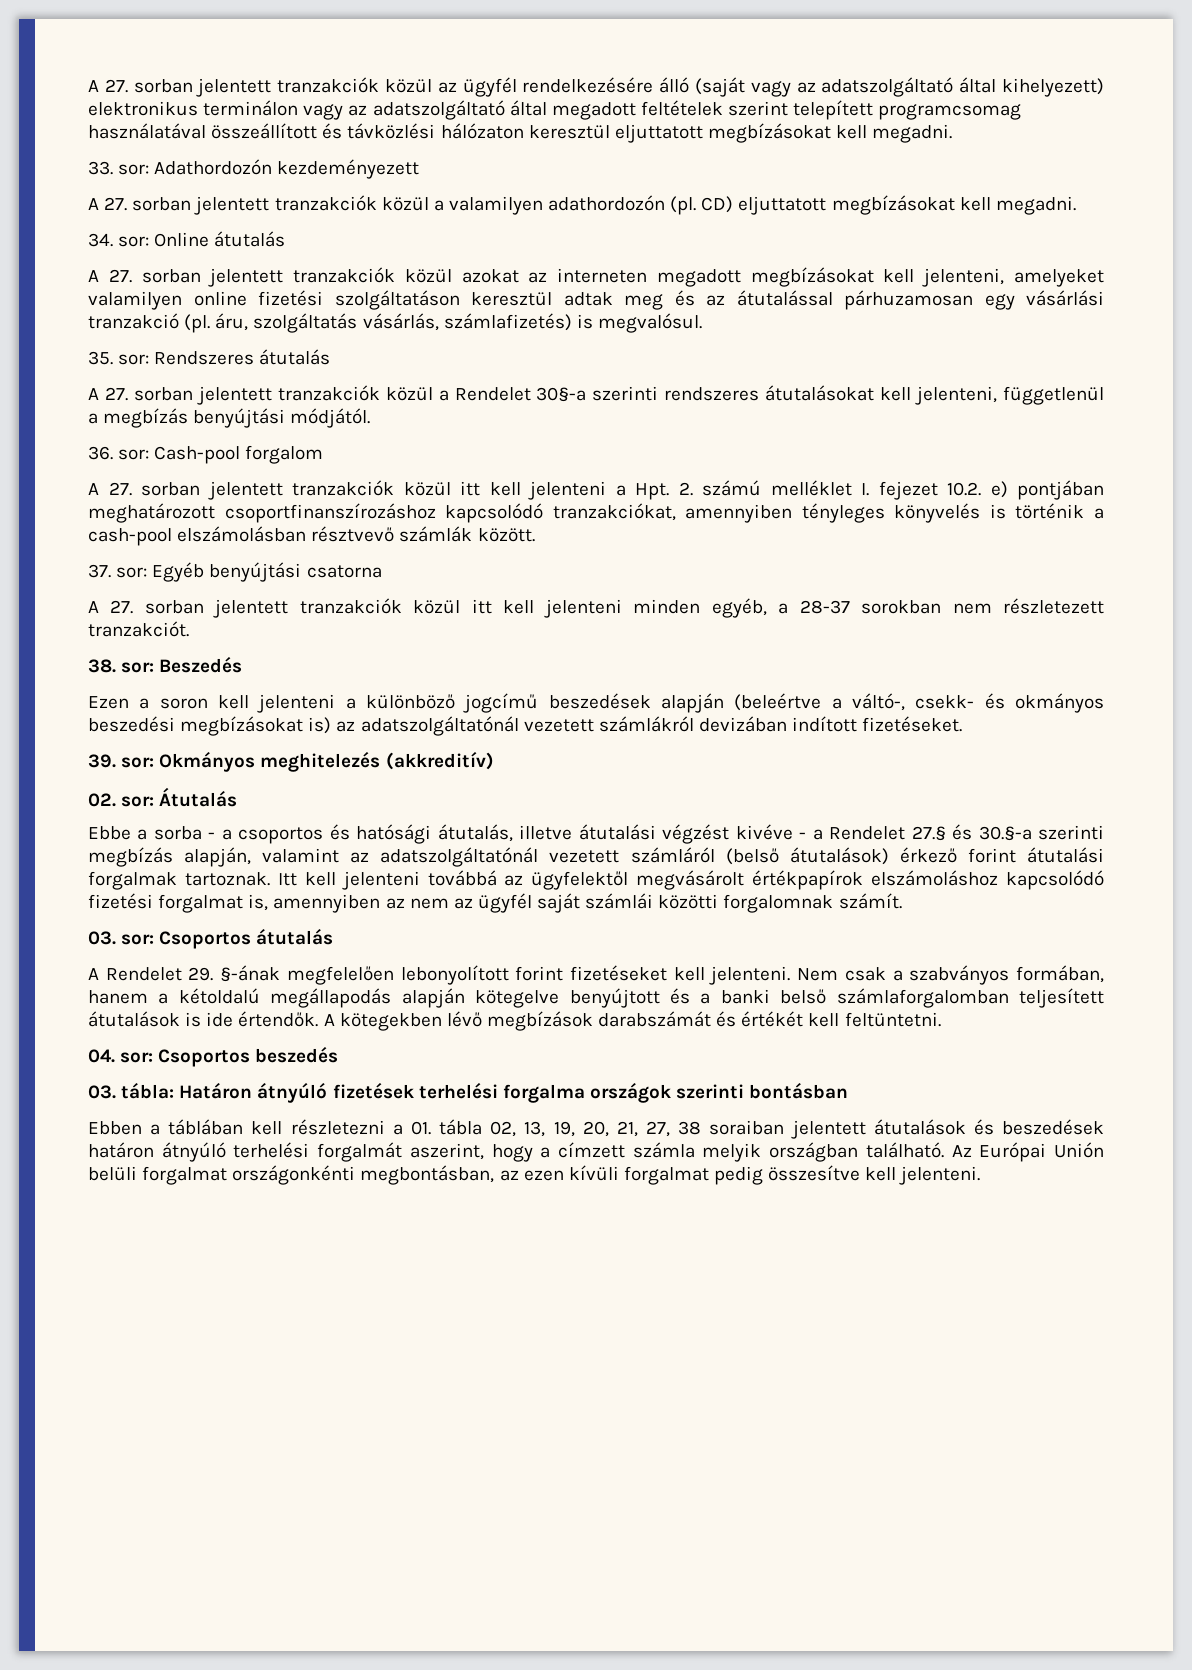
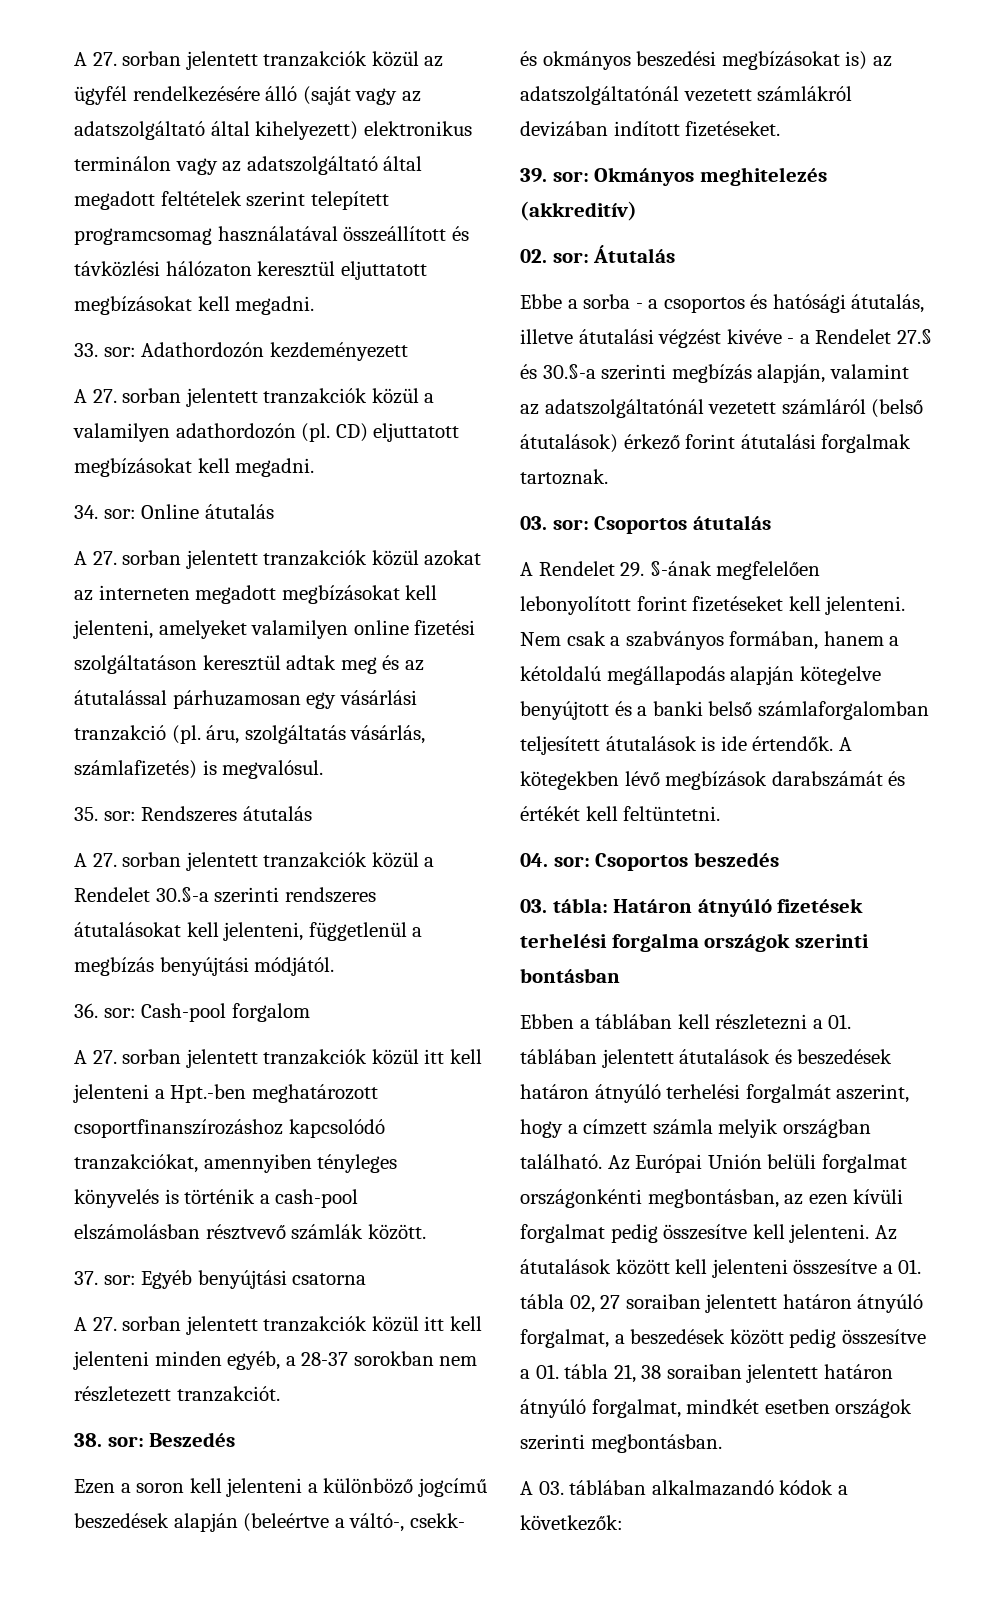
- A 27. sorban jelentett tranzakciók közül a Rendelet 30§-a szerinti rendszeres átutalásokat kell jelenteni, függetlenül a megbízás benyújtási módjától.
+ A 27. sorban jelentett tranzakciók közül a Rendelet 30.§-a szerinti rendszeres átutalásokat kell jelenteni, függetlenül a megbízás benyújtási módjától.
- A 27. sorban jelentett tranzakciók közül itt kell jelenteni a Hpt. 2. számú melléklet I. fejezet 10.2. e) pontjában meghatározott csoportfinanszírozáshoz kapcsolódó tranzakciókat, amennyiben tényleges könyvelés is történik a cash-pool elszámolásban résztvevő számlák között.
+ A 27. sorban jelentett tranzakciók közül itt kell jelenteni a Hpt.-ben meghatározott csoportfinanszírozáshoz kapcsolódó tranzakciókat, amennyiben tényleges könyvelés is történik a cash-pool elszámolásban résztvevő számlák között.
- Itt kell jelenteni továbbá az ügyfelektől megvásárolt értékpapírok elszámoláshoz kapcsolódó fizetési forgalmat is, amennyiben az nem az ügyfél saját számlái közötti forgalomnak számít.
- Ebben a táblában kell részletezni a 01. tábla 02, 13, 19, 20, 21, 27, 38 soraiban jelentett átutalások és beszedések határon átnyúló terhelési forgalmát aszerint, hogy a címzett számla melyik országban található.
+ Ebben a táblában kell részletezni a 01. táblában jelentett átutalások és beszedések határon átnyúló terhelési forgalmát aszerint, hogy a címzett számla melyik országban található.
+ Az átutalások között kell jelenteni összesítve a 01. tábla 02, 27 soraiban jelentett határon átnyúló forgalmat, a beszedések között pedig összesítve a 01. tábla 21, 38 soraiban jelentett határon átnyúló forgalmat, mindkét esetben országok szerinti megbontásban.
+ A 03. táblában alkalmazandó kódok a következők:

